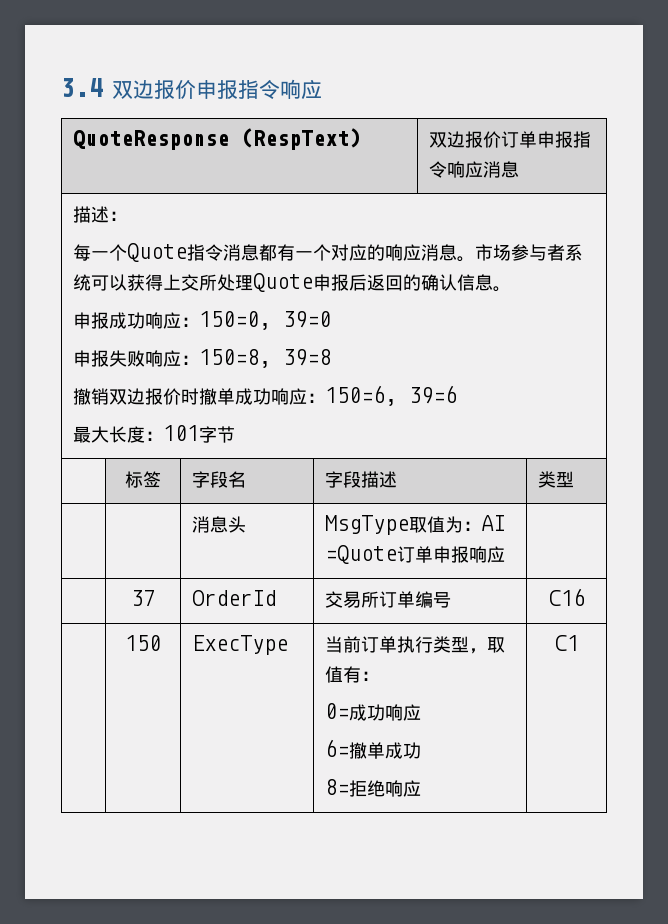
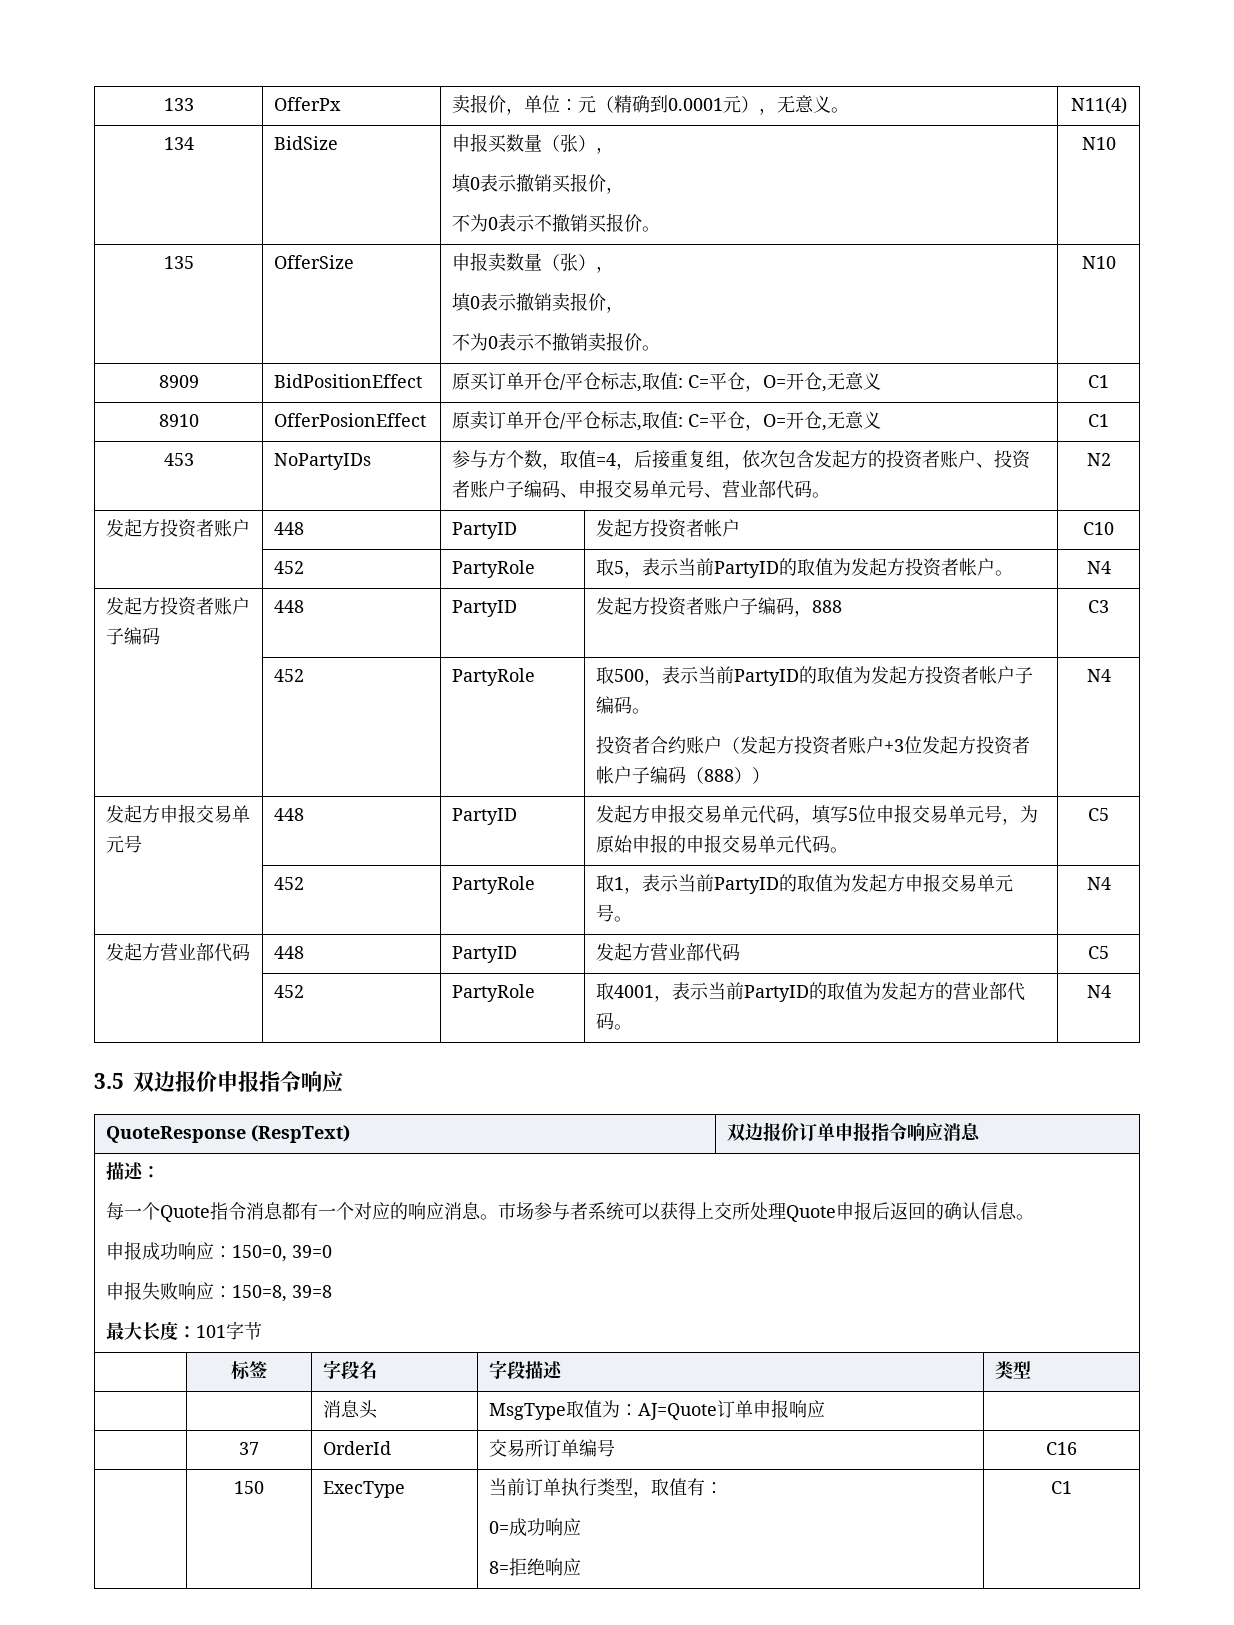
- 3.4双边报价申报指令响应
+ 133 | OfferPx | 卖报价，单位：元（精确到0.0001元），无意义。 | N11(4)
+ 134 | BidSize | 申报买数量（张），
+ 填0表示撤销买报价，
+ 不为0表示不撤销买报价。 | N10
+ 135 | OfferSize | 申报卖数量（张），
+ 填0表示撤销卖报价，
+ 不为0表示不撤销卖报价。 | N10
+ 8909 | BidPositionEffect | 原买订单开仓/平仓标志,取值: C=平仓，O=开仓,无意义 | C1
+ 8910 | OfferPosionEffect | 原卖订单开仓/平仓标志,取值: C=平仓，O=开仓,无意义 | C1
+ 453 | NoPartyIDs | 参与方个数，取值=4，后接重复组，依次包含发起方的投资者账户、投资者账户子编码、申报交易单元号、营业部代码。 | N2
+ 发起方投资者账户 | 448 | PartyID | 发起方投资者帐户 | C10
+ | 452 | PartyRole | 取5，表示当前PartyID的取值为发起方投资者帐户。 | N4
+ 发起方投资者账户子编码 | 448 | PartyID | 发起方投资者账户子编码，888 | C3
+ | 452 | PartyRole | 取500，表示当前PartyID的取值为发起方投资者帐户子编码。
+ 投资者合约账户（发起方投资者账户+3位发起方投资者帐户子编码（888）） | N4
+ 发起方申报交易单元号 | 448 | PartyID | 发起方申报交易单元代码，填写5位申报交易单元号，为原始申报的申报交易单元代码。 | C5
+ | 452 | PartyRole | 取1，表示当前PartyID的取值为发起方申报交易单元号。 | N4
+ 发起方营业部代码 | 448 | PartyID | 发起方营业部代码 | C5
+ | 452 | PartyRole | 取4001，表示当前PartyID的取值为发起方的营业部代码。 | N4
+ 3.5双边报价申报指令响应
- 撤销双边报价时撤单成功响应：150=6, 39=6
- | | 消息头 | MsgType取值为：AI =Quote订单申报响应 |
+ | | 消息头 | MsgType取值为：AJ=Quote订单申报响应 |
  | 150 | ExecType | 当前订单执行类型，取值有：
  0=成功响应
- 6=撤单成功

